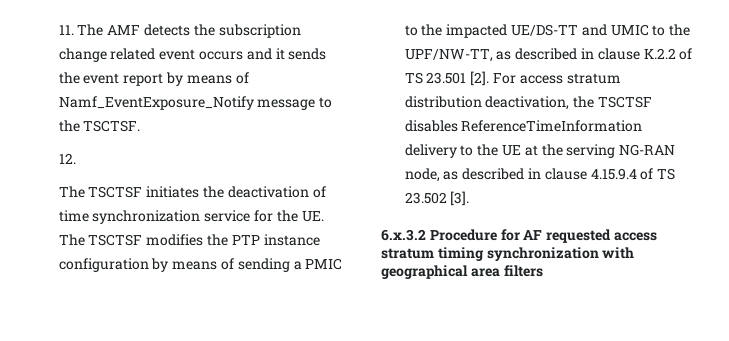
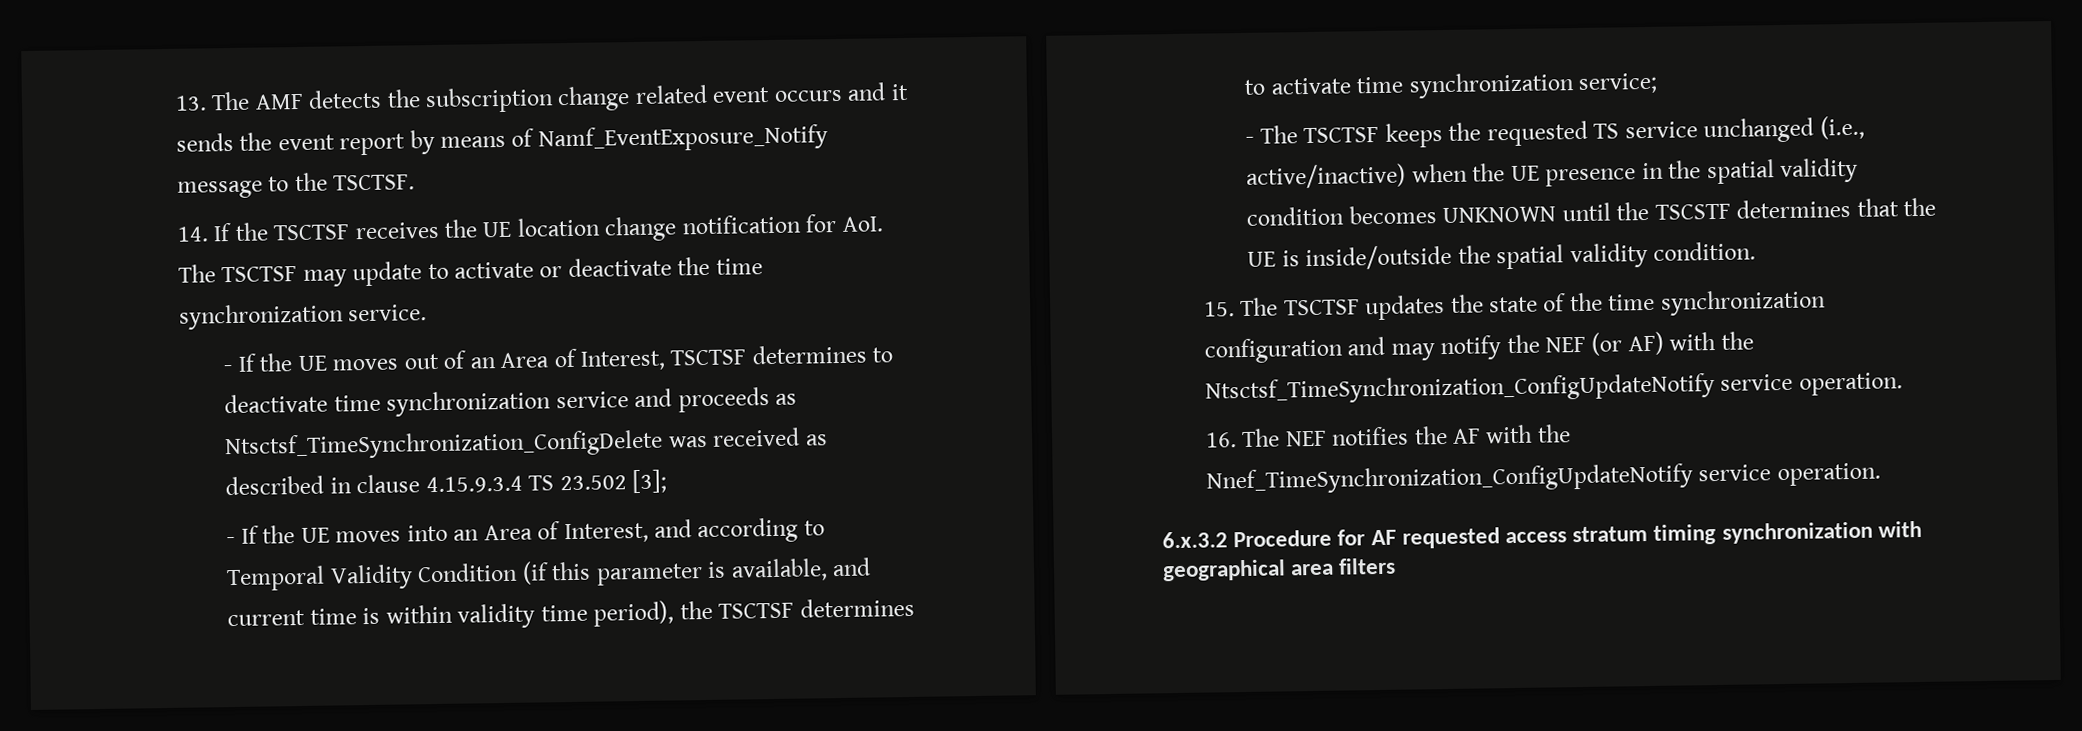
- 11. The AMF detects the subscription change related event occurs and it sends the event report by means of Namf_EventExposure_Notify message to the TSCTSF.
+ 13. The AMF detects the subscription change related event occurs and it sends the event report by means of Namf_EventExposure_Notify message to the TSCTSF.
- 12.
- The TSCTSF initiates the deactivation of time synchronization service for the UE. The TSCTSF modifies the PTP instance configuration by means of sending a PMIC to the impacted UE/DS-TT and UMIC to the UPF/NW-TT, as described in clause K.2.2 of TS 23.501 [2]. For access stratum distribution deactivation, the TSCTSF disables ReferenceTimeInformation delivery to the UE at the serving NG-RAN node, as described in clause 4.15.9.4 of TS 23.502 [3].
+ 14. If the TSCTSF receives the UE location change notification for AoI. The TSCTSF may update to activate or deactivate the time synchronization service.
+ - If the UE moves out of an Area of Interest, TSCTSF determines to deactivate time synchronization service and proceeds as Ntsctsf_TimeSynchronization_ConfigDelete was received as described in clause 4.15.9.3.4 TS 23.502 [3];
+ - If the UE moves into an Area of Interest, and according to Temporal Validity Condition (if this parameter is available, and current time is within validity time period), the TSCTSF determines to activate time synchronization service;
+ - The TSCTSF keeps the requested TS service unchanged (i.e., active/inactive) when the UE presence in the spatial validity condition becomes UNKNOWN until the TSCSTF determines that the UE is inside/outside the spatial validity condition.
+ 15. The TSCTSF updates the state of the time synchronization configuration and may notify the NEF (or AF) with the Ntsctsf_TimeSynchronization_ConfigUpdateNotify service operation.
+ 16. The NEF notifies the AF with the Nnef_TimeSynchronization_ConfigUpdateNotify service operation.

